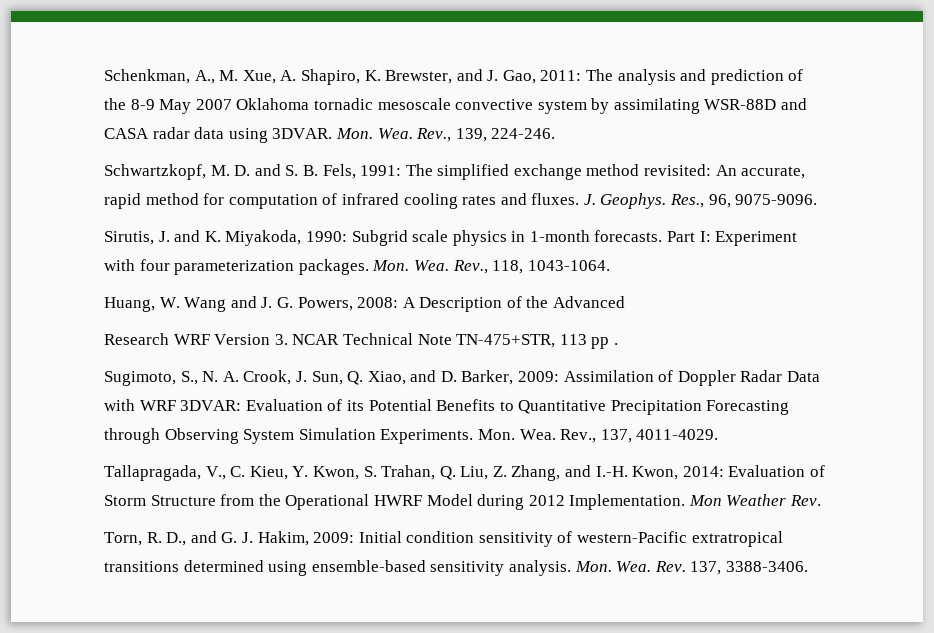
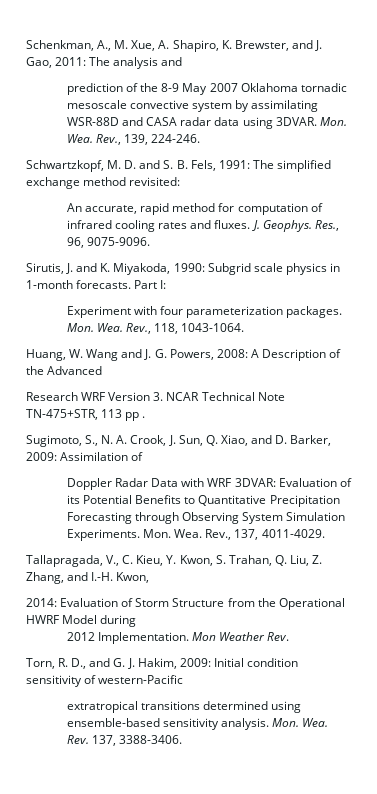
- Schenkman, A., M. Xue, A. Shapiro, K. Brewster, and J. Gao, 2011: The analysis and prediction of the 8-9 May 2007 Oklahoma tornadic mesoscale convective system by assimilating WSR-88D and CASA radar data using 3DVAR.
+ Schenkman, A., M. Xue, A. Shapiro, K. Brewster, and J. Gao, 2011: The analysis and
+ prediction of the 8-9 May 2007 Oklahoma tornadic mesoscale convective system by assimilating WSR-88D and CASA radar data using 3DVAR.
- Schwartzkopf, M. D. and S. B. Fels, 1991: The simplified exchange method revisited: An accurate, rapid method for computation of infrared cooling rates and fluxes.
+ Schwartzkopf, M. D. and S. B. Fels, 1991: The simplified exchange method revisited:
+ An accurate, rapid method for computation of infrared cooling rates and fluxes.
- Part I: Experiment with four parameterization packages.
+ Part I:
+ Experiment with four parameterization packages.
- Sugimoto, S., N. A. Crook, J. Sun, Q. Xiao, and D. Barker, 2009: Assimilation of Doppler Radar Data with WRF 3DVAR: Evaluation of its Potential Benefits to Quantitative Precipitation Forecasting through Observing System Simulation Experiments.
+ Sugimoto, S., N. A. Crook, J. Sun, Q. Xiao, and D. Barker, 2009: Assimilation of
+ Doppler Radar Data with WRF 3DVAR: Evaluation of its Potential Benefits to Quantitative Precipitation Forecasting through Observing System Simulation Experiments.
- Tallapragada, V., C. Kieu, Y. Kwon, S. Trahan, Q. Liu, Z. Zhang, and I.-H. Kwon, 2014: Evaluation of Storm Structure from the Operational HWRF Model during 2012 Implementation.
+ Tallapragada, V., C. Kieu, Y. Kwon, S. Trahan, Q. Liu, Z. Zhang, and I.-H. Kwon,
+ 2014: Evaluation of Storm Structure from the Operational HWRF Model during
+ 2012 Implementation.
- Torn, R. D., and G. J. Hakim, 2009: Initial condition sensitivity of western-Pacific extratropical transitions determined using ensemble-based sensitivity analysis.
+ Torn, R. D., and G. J. Hakim, 2009: Initial condition sensitivity of western-Pacific
+ extratropical transitions determined using ensemble-based sensitivity analysis.

